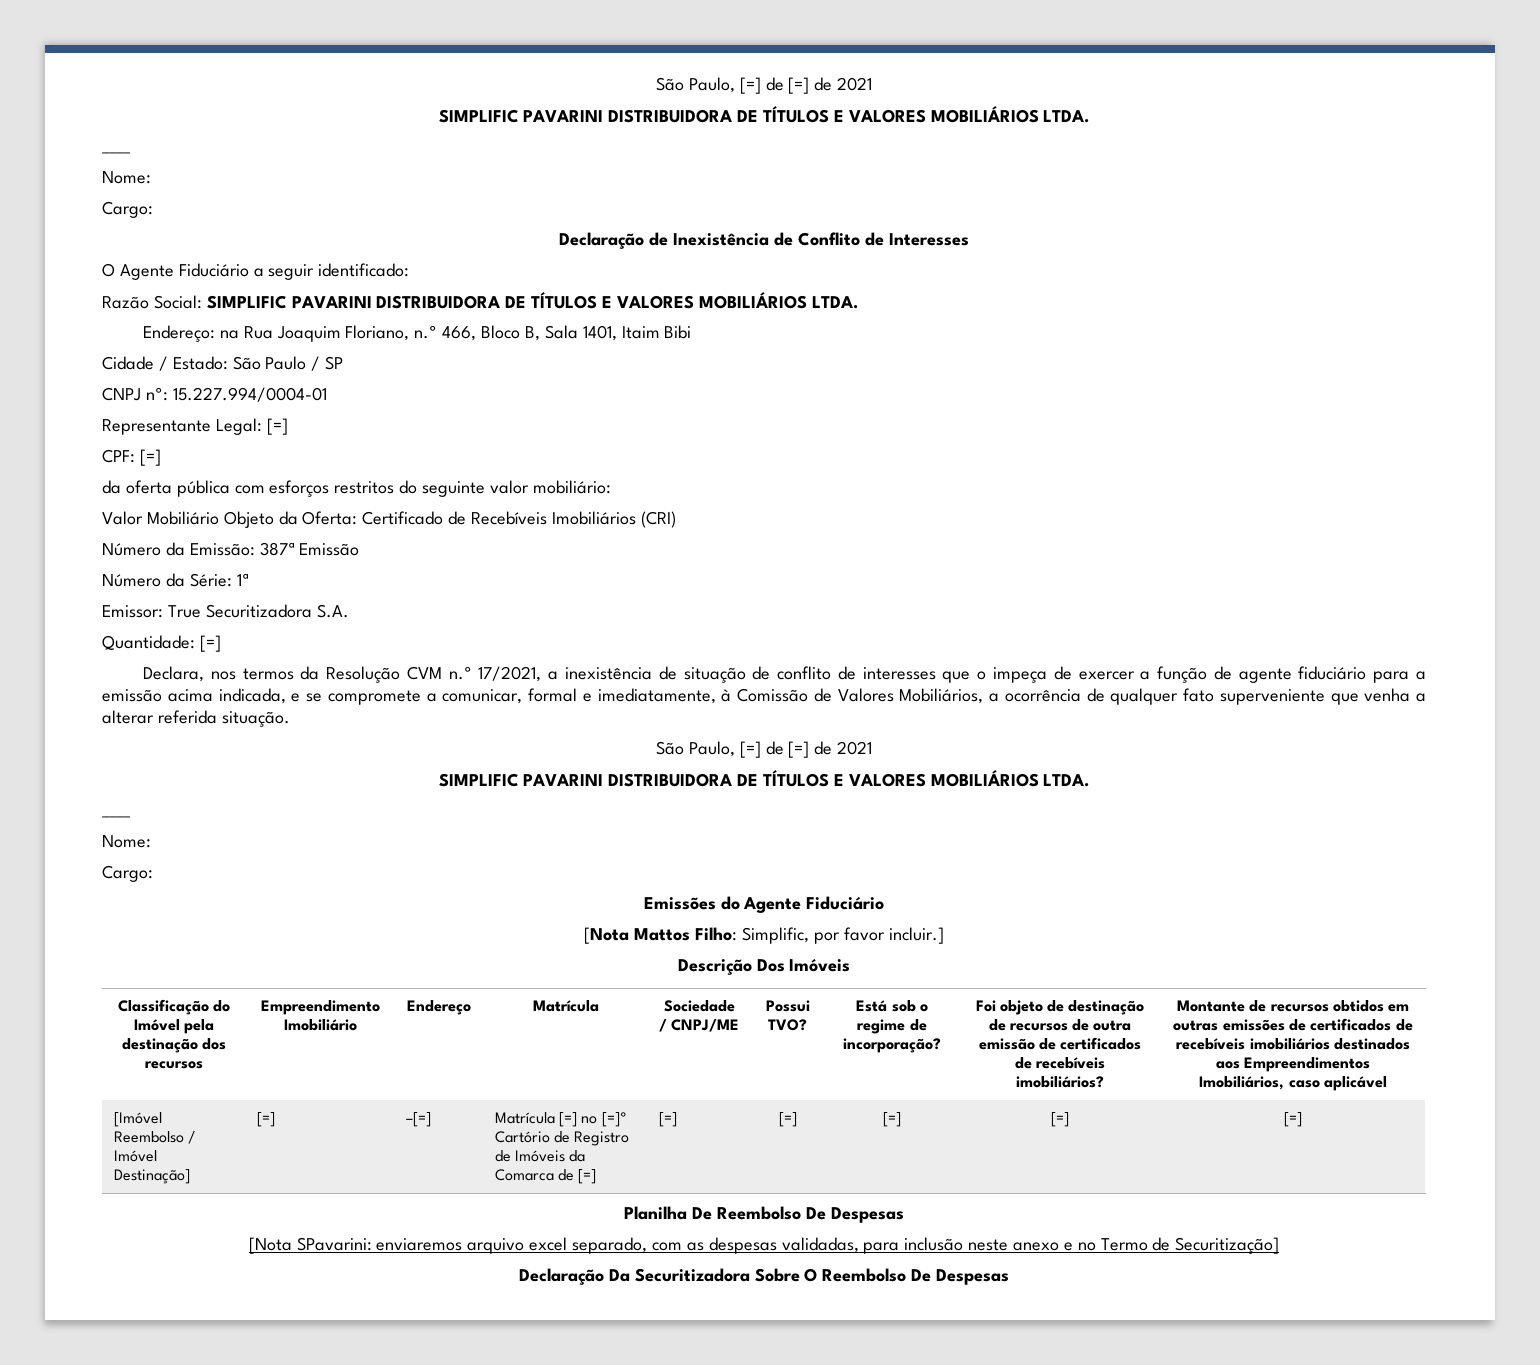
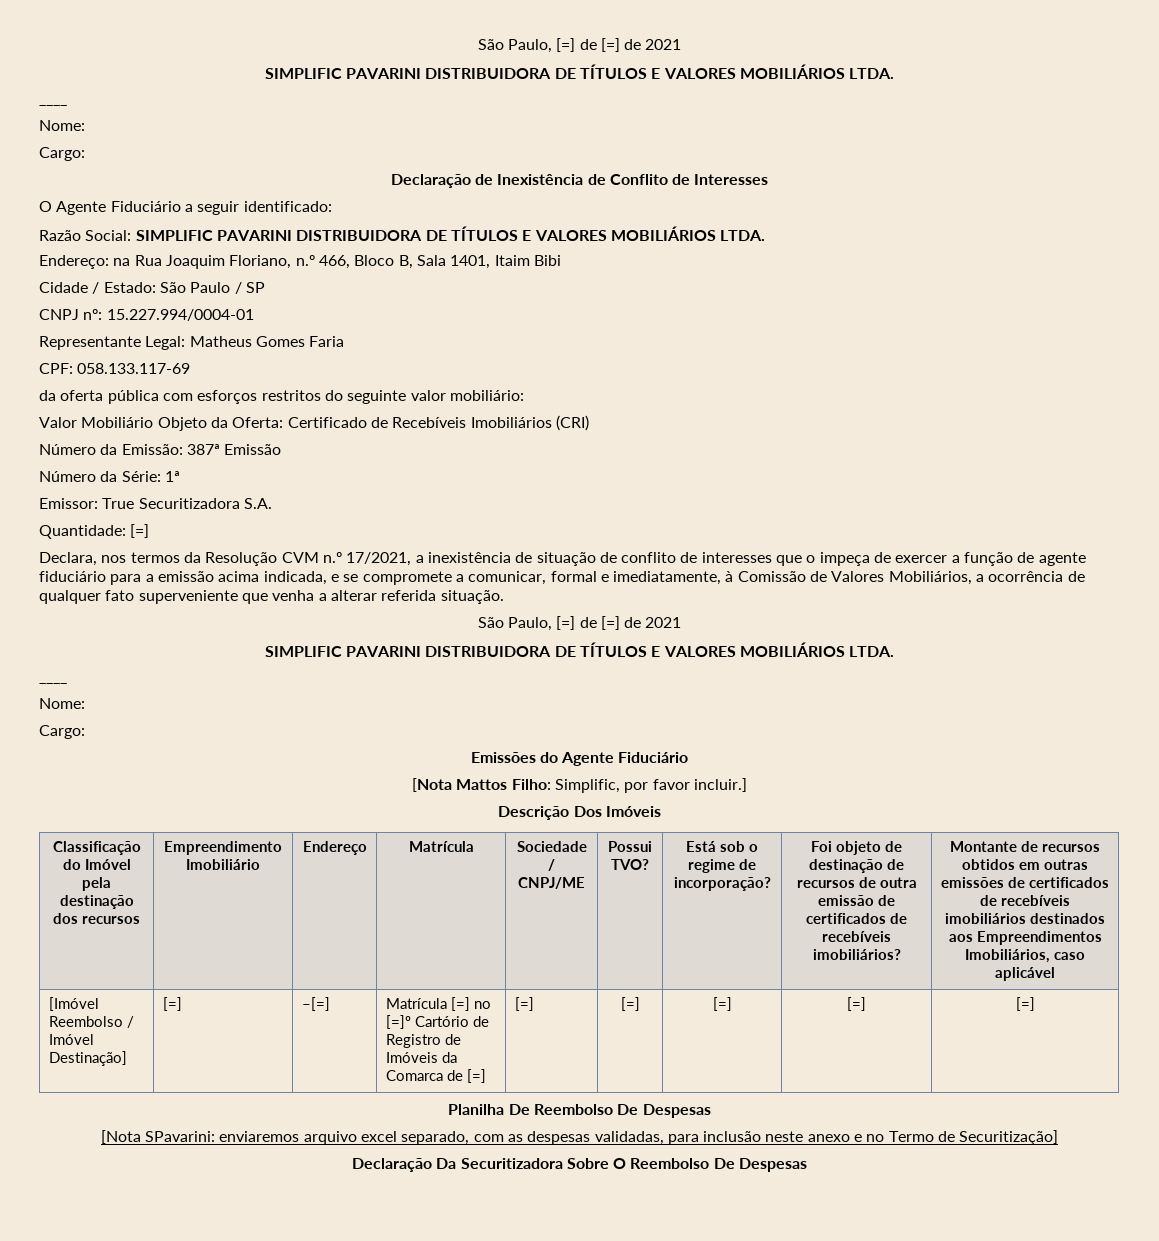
- Representante Legal: [=]
+ Representante Legal: Matheus Gomes Faria
- CPF: [=]
+ CPF: 058.133.117-69

